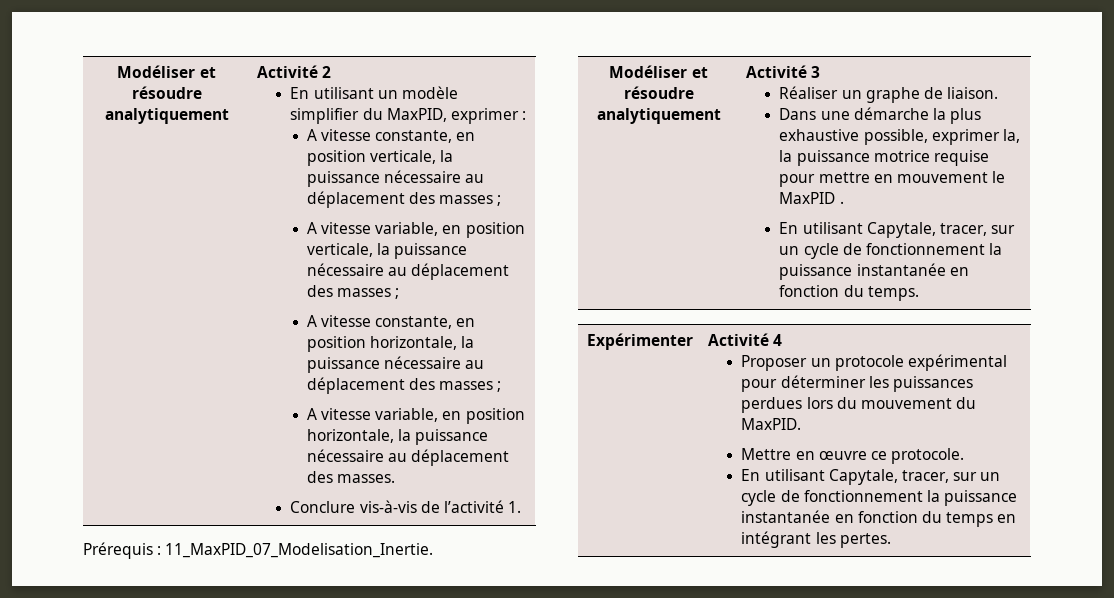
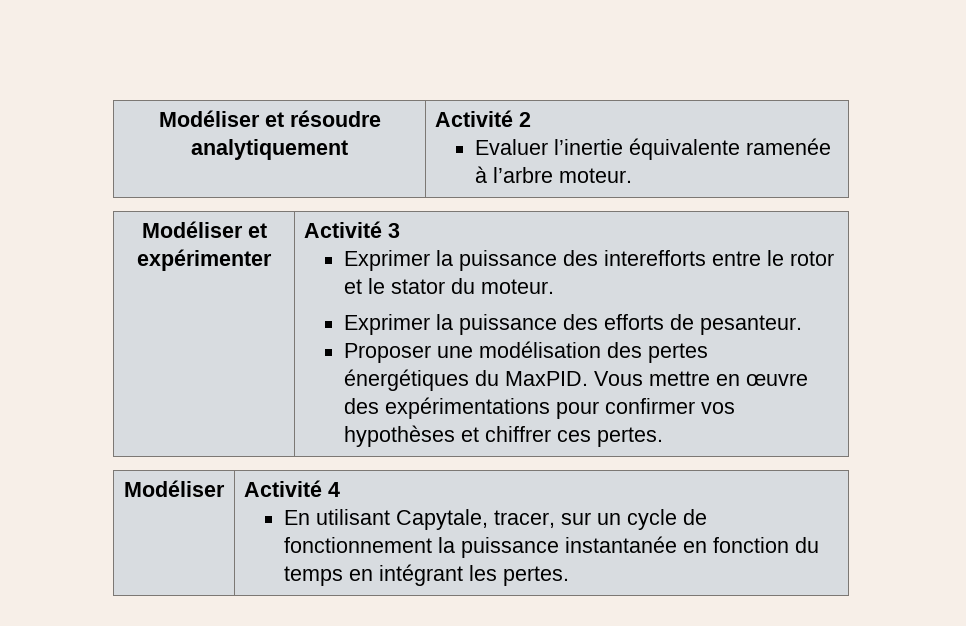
- En utilisant un modèle simplifier du MaxPID, exprimer :
- A vitesse constante, en position verticale, la puissance nécessaire au déplacement des masses ;
- A vitesse variable, en position verticale, la puissance nécessaire au déplacement des masses ;
- A vitesse constante, en position horizontale, la puissance nécessaire au déplacement des masses ;
- A vitesse variable, en position horizontale, la puissance nécessaire au déplacement des masses.
- Conclure vis-à-vis de l’activité 1.
- Prérequis : 11_MaxPID_07_Modelisation_Inertie.
- Modéliser et résoudre analytiquement
+ Evaluer l’inertie équivalente ramenée à l’arbre moteur.
+ Modéliser et expérimenter
- Réaliser un graphe de liaison.
- Dans une démarche la plus exhaustive possible, exprimer la, la puissance motrice requise pour mettre en mouvement le MaxPID .
- En utilisant Capytale, tracer, sur un cycle de fonctionnement la puissance instantanée en fonction du temps.
- Expérimenter | Activité 4
- Proposer un protocole expérimental pour déterminer les puissances perdues lors du mouvement du MaxPID.
- Mettre en œuvre ce protocole.
+ Exprimer la puissance des interefforts entre le rotor et le stator du moteur.
+ Exprimer la puissance des efforts de pesanteur.
+ Proposer une modélisation des pertes énergétiques du MaxPID. Vous mettre en œuvre des expérimentations pour confirmer vos hypothèses et chiffrer ces pertes.
+ Modéliser | Activité 4

